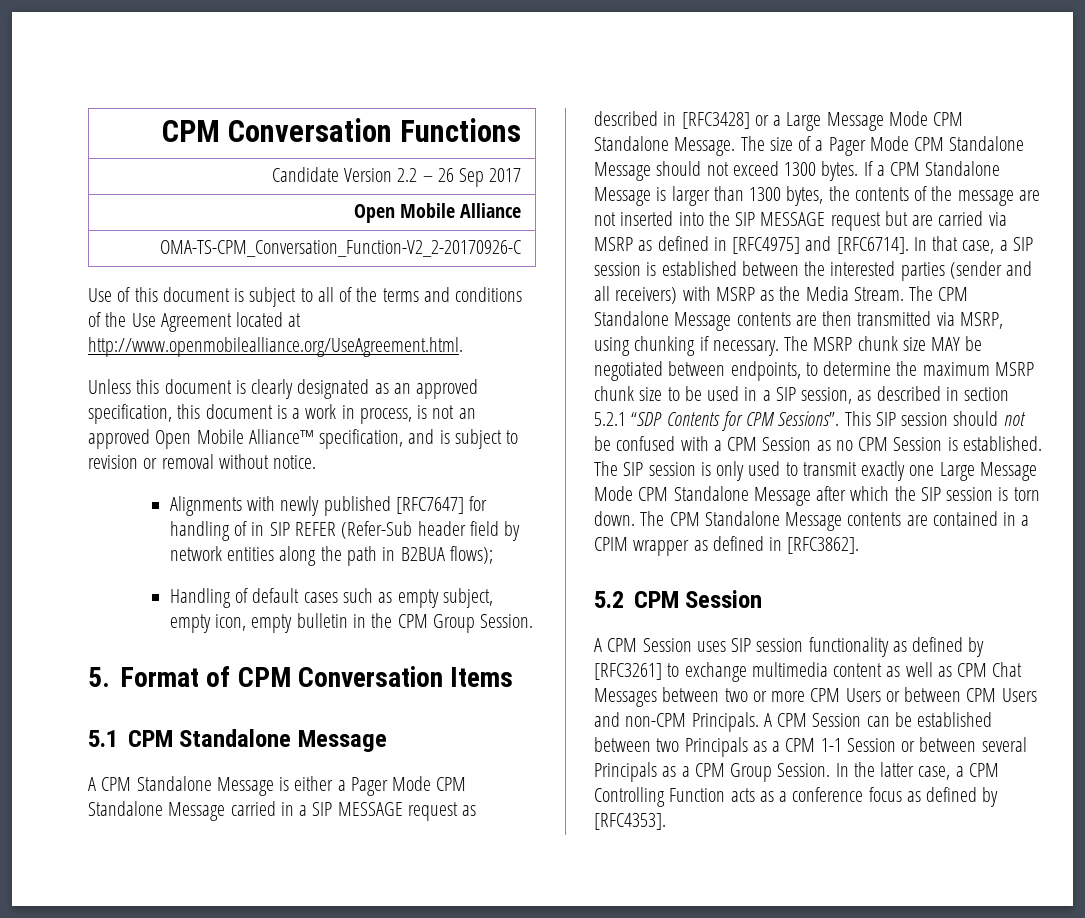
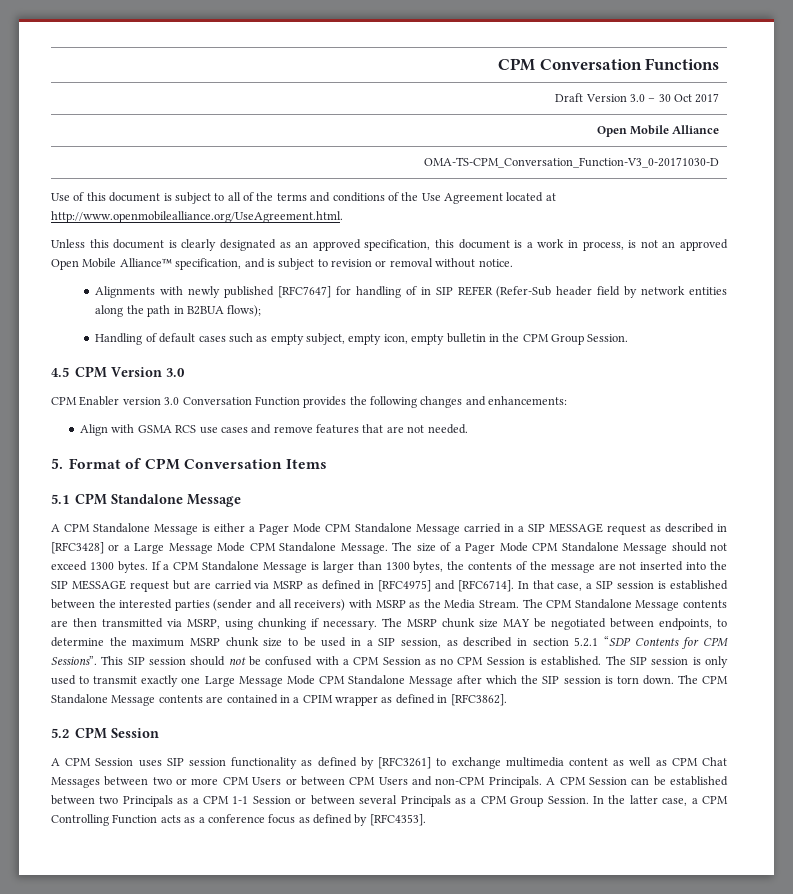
- Candidate Version 2.2 – 26 Sep 2017
+ Draft Version 3.0 – 30 Oct 2017
- OMA-TS-CPM_Conversation_Function-V2_2-20170926-C
+ OMA-TS-CPM_Conversation_Function-V3_0-20171030-D
+ 4.5 CPM Version 3.0
+ CPM Enabler version 3.0 Conversation Function provides the following changes and enhancements:
+ Align with GSMA RCS use cases and remove features that are not needed.

